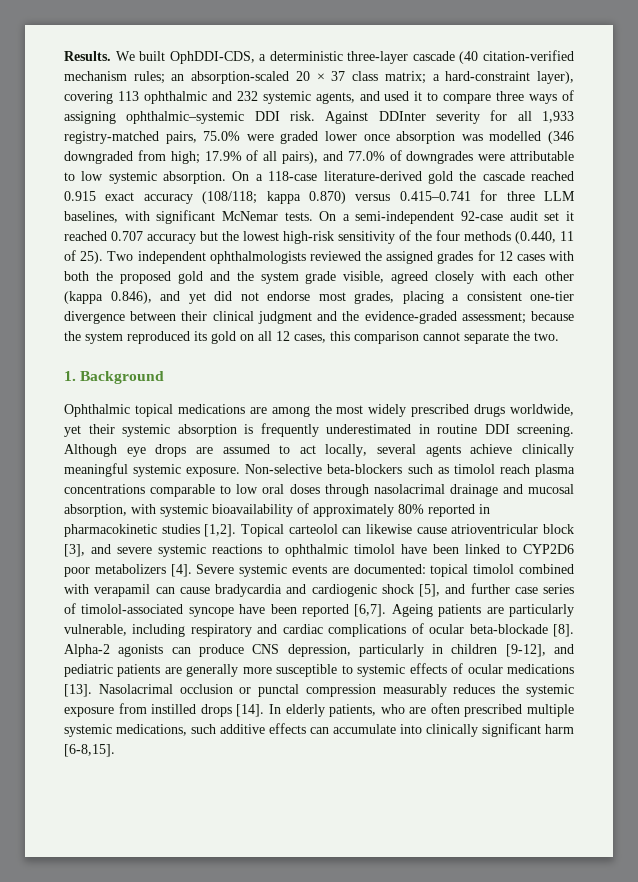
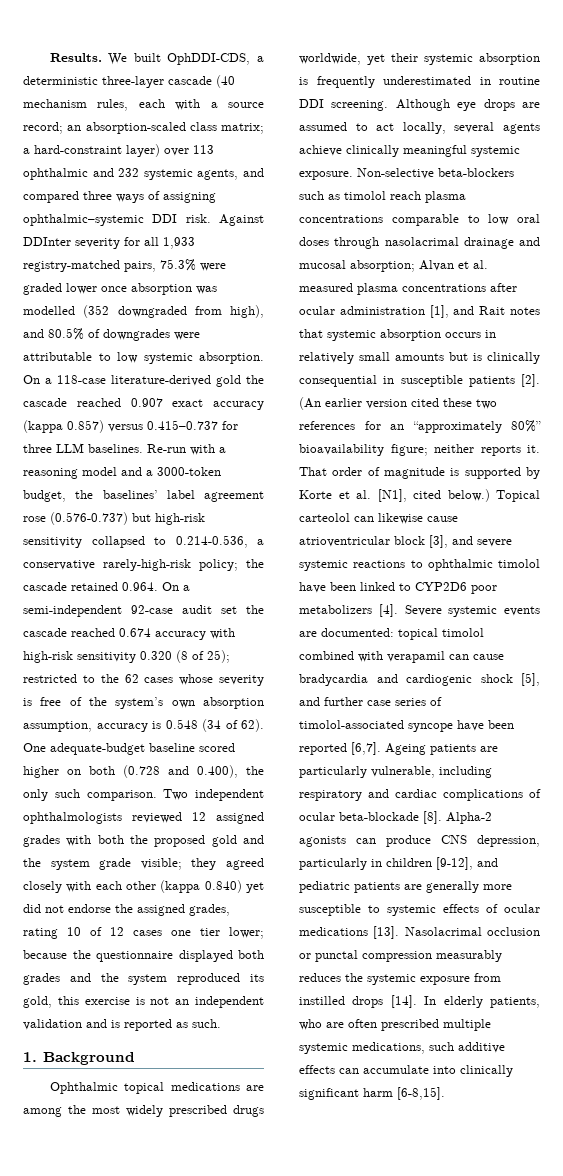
- We built OphDDI-CDS, a deterministic three-layer cascade (40 citation-verified mechanism rules; an absorption-scaled 20 × 37 class matrix; a hard-constraint layer), covering 113 ophthalmic and 232 systemic agents, and used it to compare three ways of assigning ophthalmic–systemic DDI risk.
+ We built OphDDI-CDS, a deterministic three-layer cascade (40 mechanism rules, each with a source record; an absorption-scaled class matrix; a hard-constraint layer) over 113 ophthalmic and 232 systemic agents, and compared three ways of assigning ophthalmic–systemic DDI risk.
- Against DDInter severity for all 1,933 registry-matched pairs, 75.0% were graded lower once absorption was modelled (346 downgraded from high; 17.9% of all pairs), and 77.0% of downgrades were attributable to low systemic absorption.
+ Against DDInter severity for all 1,933 registry-matched pairs, 75.3% were graded lower once absorption was modelled (352 downgraded from high), and 80.5% of downgrades were attributable to low systemic absorption.
- On a 118-case literature-derived gold the cascade reached 0.915 exact accuracy (108/118; kappa 0.870) versus 0.415–0.741 for three LLM baselines, with significant McNemar tests. On a semi-independent 92-case audit set it reached 0.707 accuracy but the lowest high-risk sensitivity of the four methods (0.440, 11 of 25).
+ On a 118-case literature-derived gold the cascade reached 0.907 exact accuracy (kappa 0.857) versus 0.415–0.737 for three LLM baselines. Re-run with a reasoning model and a 3000-token budget, the baselines’ label agreement rose (0.576-0.737) but high-risk sensitivity collapsed to 0.214-0.536, a conservative rarely-high-risk policy; the cascade retained 0.964. On a semi-independent 92-case audit set the cascade reached 0.674 accuracy with high-risk sensitivity 0.320 (8 of 25); restricted to the 62 cases whose severity is free of the system’s own absorption assumption, accuracy is 0.548 (34 of 62). One adequate-budget baseline scored higher on both (0.728 and 0.400), the only such comparison.
- Two independent ophthalmologists reviewed the assigned grades for 12 cases with both the proposed gold and the system grade visible, agreed closely with each other (kappa 0.846), and yet did not endorse most grades, placing a consistent one-tier divergence between their clinical judgment and the evidence-graded assessment; because the system reproduced its gold on all 12 cases, this comparison cannot separate the two.
+ Two independent ophthalmologists reviewed 12 assigned grades with both the proposed gold and the system grade visible; they agreed closely with each other (kappa 0.840) yet did not endorse the assigned grades, rating 10 of 12 cases one tier lower; because the questionnaire displayed both grades and the system reproduced its gold, this exercise is not an independent validation and is reported as such.
- Non-selective beta-blockers such as timolol reach plasma concentrations comparable to low oral doses through nasolacrimal drainage and mucosal absorption, with systemic bioavailability of approximately 80% reported in pharmacokinetic studies [1,2].
+ Non-selective beta-blockers such as timolol reach plasma concentrations comparable to low oral doses through nasolacrimal drainage and mucosal absorption; Alvan et al. measured plasma concentrations after ocular administration [1], and Rait notes that systemic absorption occurs in relatively small amounts but is clinically consequential in susceptible patients [2]. (An earlier version cited these two references for an “approximately 80%” bioavailability figure; neither reports it. That order of magnitude is supported by Korte et al. [N1], cited below.)

